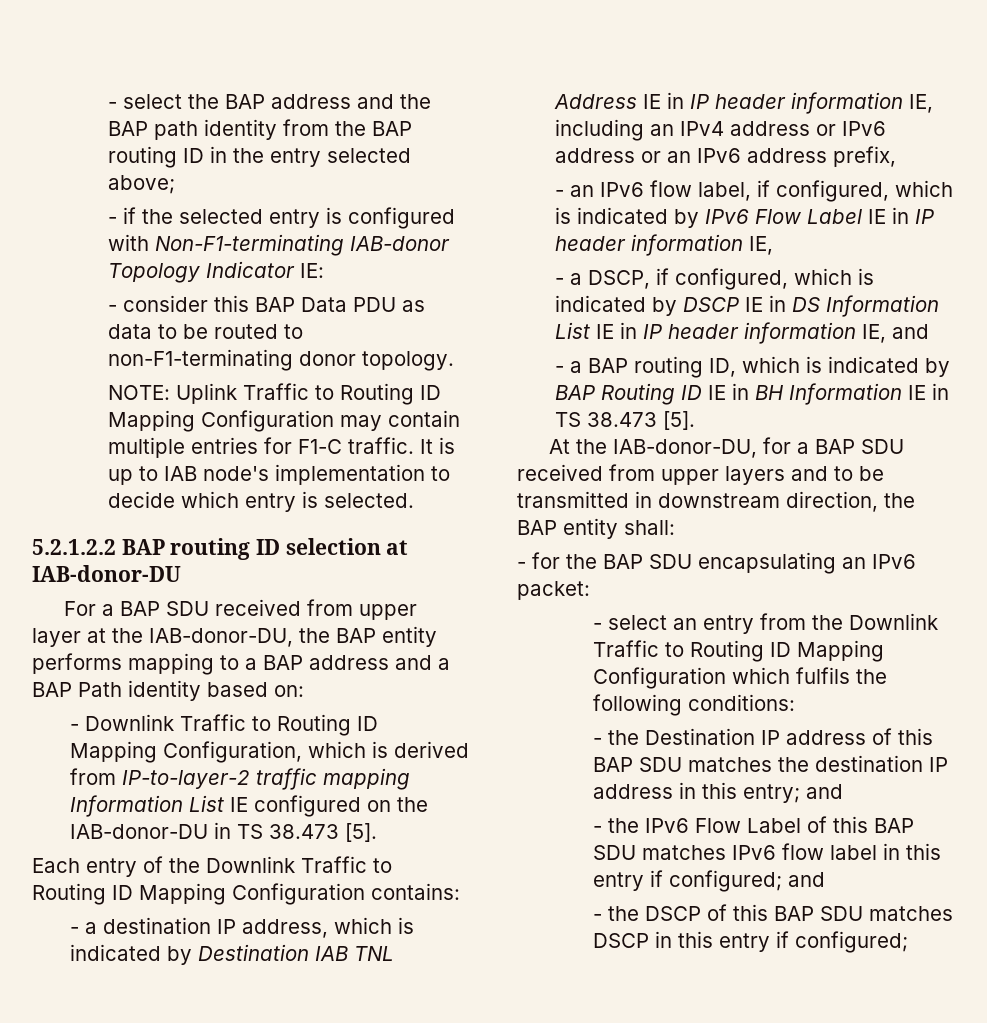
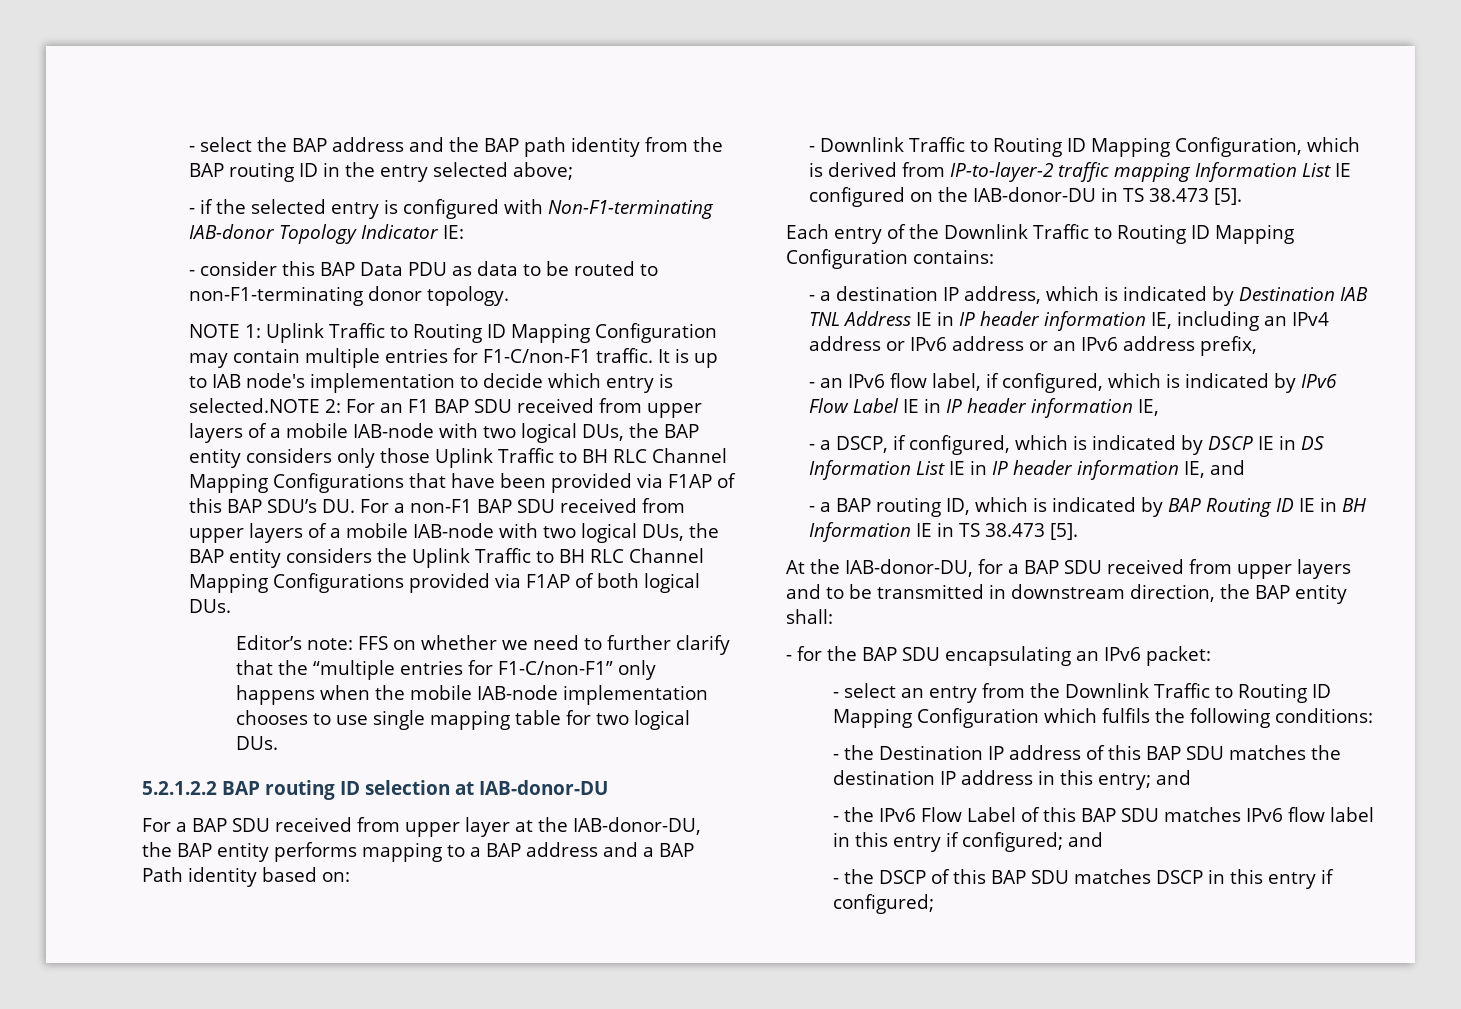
- NOTE: Uplink Traffic to Routing ID Mapping Configuration may contain multiple entries for F1-C traffic.
+ NOTE 1: Uplink Traffic to Routing ID Mapping Configuration may contain multiple entries for F1-C/non-F1 traffic.
- It is up to IAB node's implementation to decide which entry is selected.
+ It is up to IAB node's implementation to decide which entry is selected.NOTE 2: For an F1 BAP SDU received from upper layers of a mobile IAB-node with two logical DUs, the BAP entity considers only those Uplink Traffic to BH RLC Channel Mapping Configurations that have been provided via F1AP of this BAP SDU’s DU. For a non-F1 BAP SDU received from upper layers of a mobile IAB-node with two logical DUs, the BAP entity considers the Uplink Traffic to BH RLC Channel Mapping Configurations provided via F1AP of both logical DUs.
+ Editor’s note: FFS on whether we need to further clarify that the “multiple entries for F1-C/non-F1” only happens when the mobile IAB-node implementation chooses to use single mapping table for two logical DUs.

